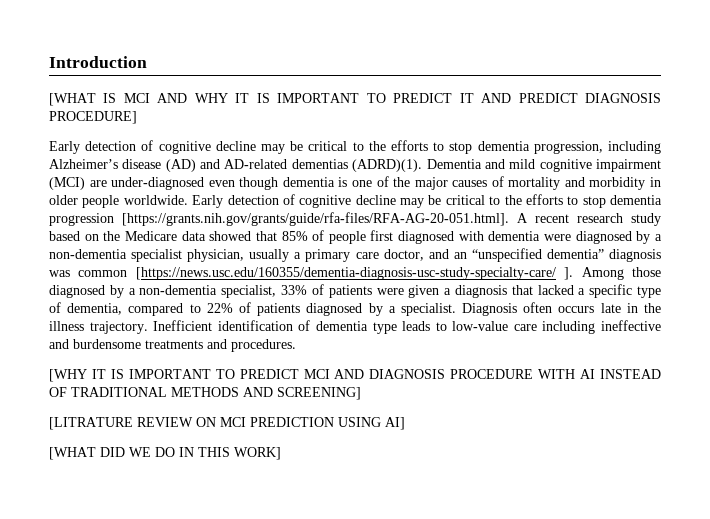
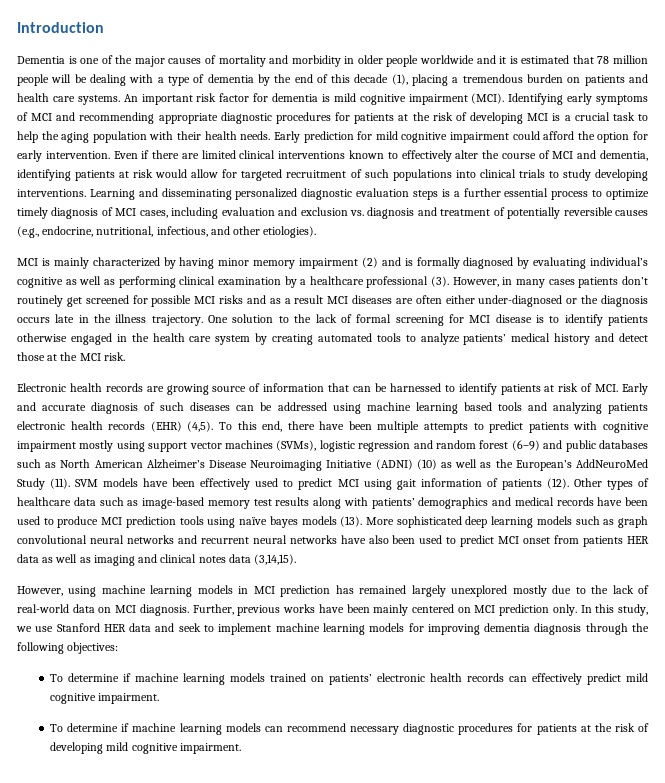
- [WHAT IS MCI AND WHY IT IS IMPORTANT TO PREDICT IT AND PREDICT DIAGNOSIS PROCEDURE]
- Early detection of cognitive decline may be critical to the efforts to stop dementia progression, including Alzheimer’s disease (AD) and AD-related dementias (ADRD)(1). Dementia and mild cognitive impairment (MCI) are under-diagnosed even though dementia is one of the major causes of mortality and morbidity in older people worldwide. Early detection of cognitive decline may be critical to the efforts to stop dementia progression [https://grants.nih.gov/grants/guide/rfa-files/RFA-AG-20-051.html]. A recent research study based on the Medicare data showed that 85% of people first diagnosed with dementia were diagnosed by a non-dementia specialist physician, usually a primary care doctor, and an “unspecified dementia” diagnosis was common [https://news.usc.edu/160355/dementia-diagnosis-usc-study-specialty-care/ ]. Among those diagnosed by a non-dementia specialist, 33% of patients were given a diagnosis that lacked a specific type of dementia, compared to 22% of patients diagnosed by a specialist. Diagnosis often occurs late in the illness trajectory.
+ Dementia is one of the major causes of mortality and morbidity in older people worldwide and it is estimated that 78 million people will be dealing with a type of dementia by the end of this decade (1), placing a tremendous burden on patients and health care systems. An important risk factor for dementia is mild cognitive impairment (MCI). Identifying early symptoms of MCI and recommending appropriate diagnostic procedures for patients at the risk of developing MCI is a crucial task to help the aging population with their health needs. Early prediction for mild cognitive impairment could afford the option for early intervention. Even if there are limited clinical interventions known to effectively alter the course of MCI and dementia, identifying patients at risk would allow for targeted recruitment of such populations into clinical trials to study developing interventions. Learning and disseminating personalized diagnostic evaluation steps is a further essential process to optimize timely diagnosis of MCI cases, including evaluation and exclusion vs. diagnosis and treatment of potentially reversible causes (e.g., endocrine, nutritional, infectious, and other etiologies).
+ MCI is mainly characterized by having minor memory impairment (2) and is formally diagnosed by evaluating individual’s cognitive as well as performing clinical examination by a healthcare professional (3). However, in many cases patients don’t routinely get screened for possible MCI risks and as a result MCI diseases are often either under-diagnosed or the diagnosis occurs late in the illness trajectory.
- Inefficient identification of dementia type leads to low-value care including ineffective and burdensome treatments and procedures.
- [WHY IT IS IMPORTANT TO PREDICT MCI AND DIAGNOSIS PROCEDURE WITH AI INSTEAD OF TRADITIONAL METHODS AND SCREENING]
- [LITRATURE REVIEW ON MCI PREDICTION USING AI]
- [WHAT DID WE DO IN THIS WORK]
+ One solution to the lack of formal screening for MCI disease is to identify patients otherwise engaged in the health care system by creating automated tools to analyze patients’ medical history and detect those at the MCI risk.
+ Electronic health records are growing source of information that can be harnessed to identify patients at risk of MCI. Early and accurate diagnosis of such diseases can be addressed using machine learning based tools and analyzing patients electronic health records (EHR) (4,5). To this end, there have been multiple attempts to predict patients with cognitive impairment mostly using support vector machines (SVMs), logistic regression and random forest (6–9) and public databases such as North American Alzheimer’s Disease Neuroimaging Initiative (ADNI) (10) as well as the European’s AddNeuroMed Study (11). SVM models have been effectively used to predict MCI using gait information of patients (12). Other types of healthcare data such as image-based memory test results along with patients’ demographics and medical records have been used to produce MCI prediction tools using naïve bayes models (13). More sophisticated deep learning models such as graph convolutional neural networks and recurrent neural networks have also been used to predict MCI onset from patients HER data as well as imaging and clinical notes data (3,14,15).
+ However, using machine learning models in MCI prediction has remained largely unexplored mostly due to the lack of real-world data on MCI diagnosis. Further, previous works have been mainly centered on MCI prediction only. In this study, we use Stanford HER data and seek to implement machine learning models for improving dementia diagnosis through the following objectives:
+ To determine if machine learning models trained on patients’ electronic health records can effectively predict mild cognitive impairment.
+ To determine if machine learning models can recommend necessary diagnostic procedures for patients at the risk of developing mild cognitive impairment.

